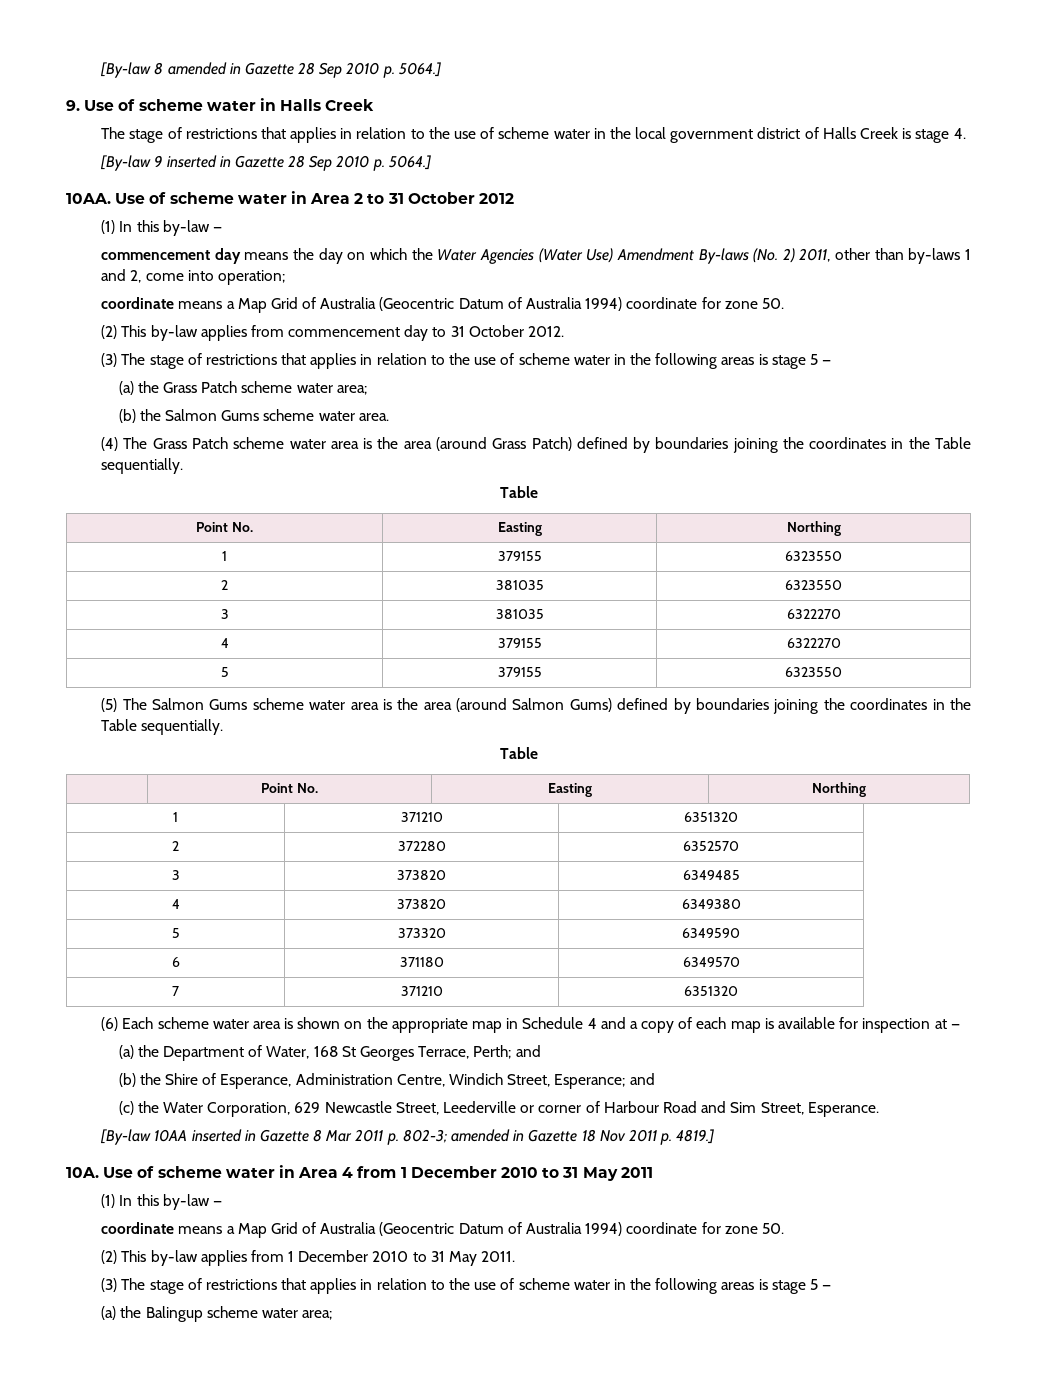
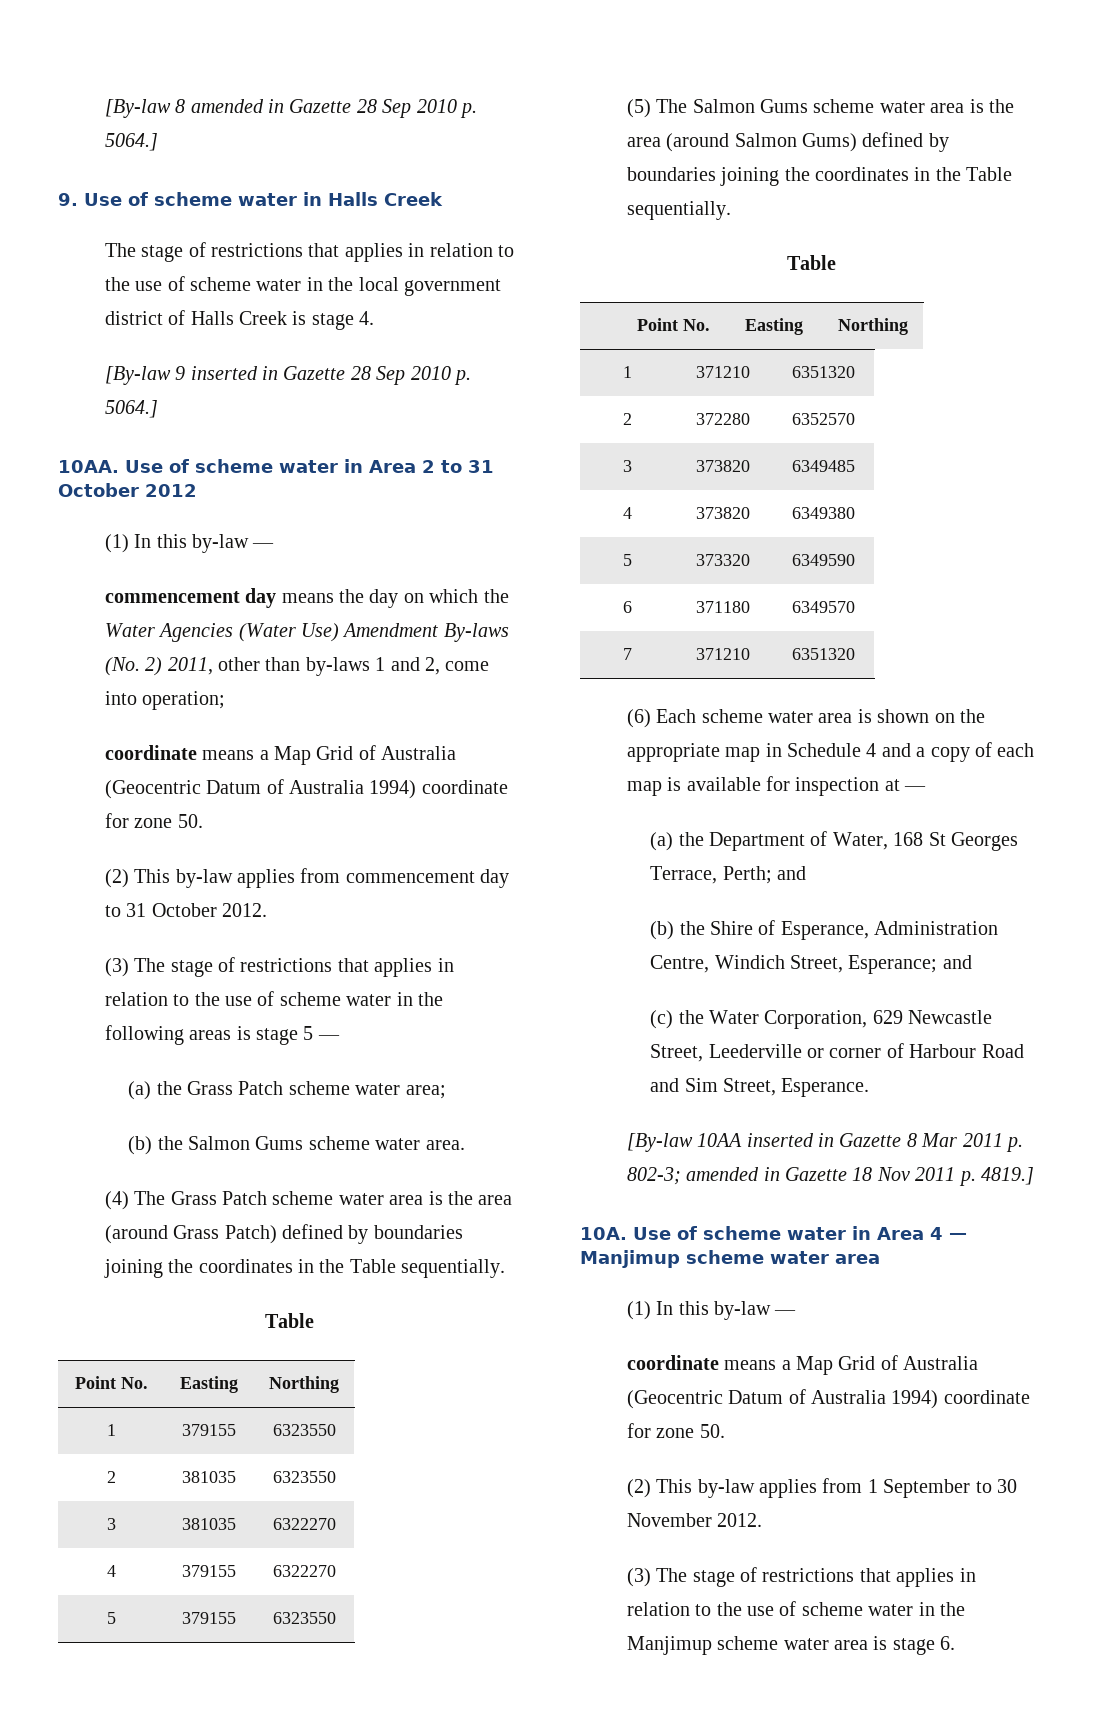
- Use of scheme water in Area 4 from 1 December 2010 to 31 May 2011
+ Use of scheme water in Area 4 — Manjimup scheme water area
- (2) This by-law applies from 1 December 2010 to 31 May 2011.
- (3) The stage of restrictions that applies in relation to the use of scheme water in the following areas is stage 5 —
- (a) the Balingup scheme water area;
+ (2) This by-law applies from 1 September to 30 November 2012.
+ (3) The stage of restrictions that applies in relation to the use of scheme water in the Manjimup scheme water area is stage 6.

